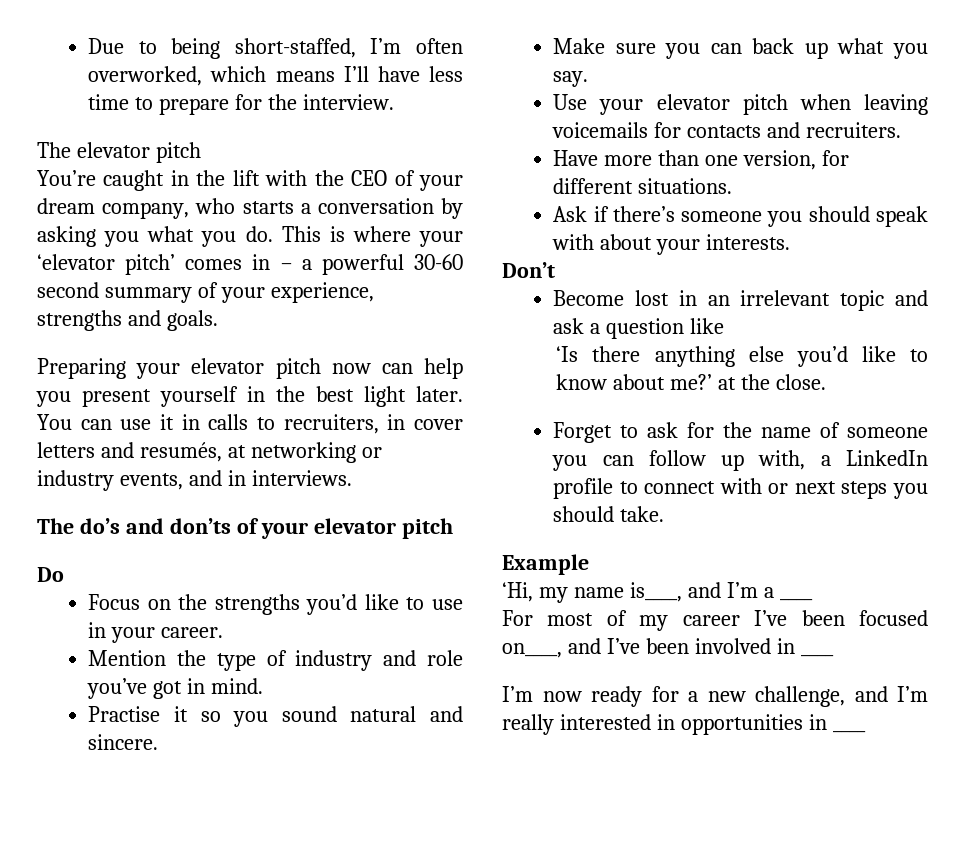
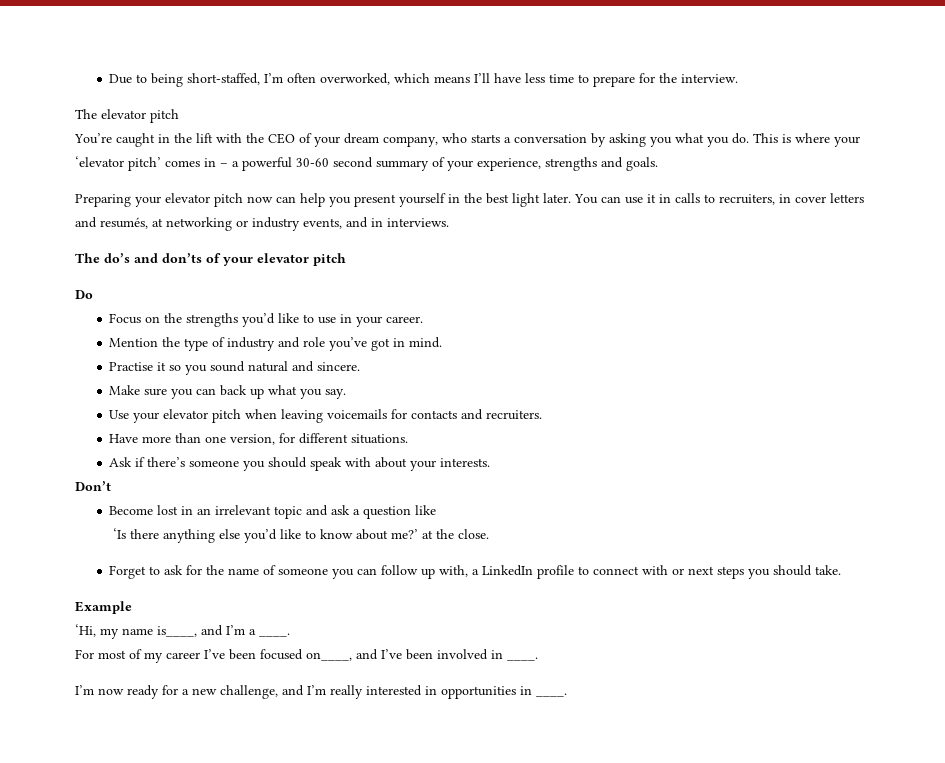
- ‘Hi, my name is____, and I’m a ____
+ ‘Hi, my name is____, and I’m a ____.
- For most of my career I’ve been focused on____, and I’ve been involved in ____
+ For most of my career I’ve been focused on____, and I’ve been involved in ____.
- I’m now ready for a new challenge, and I’m really interested in opportunities in ____
+ I’m now ready for a new challenge, and I’m really interested in opportunities in ____.

